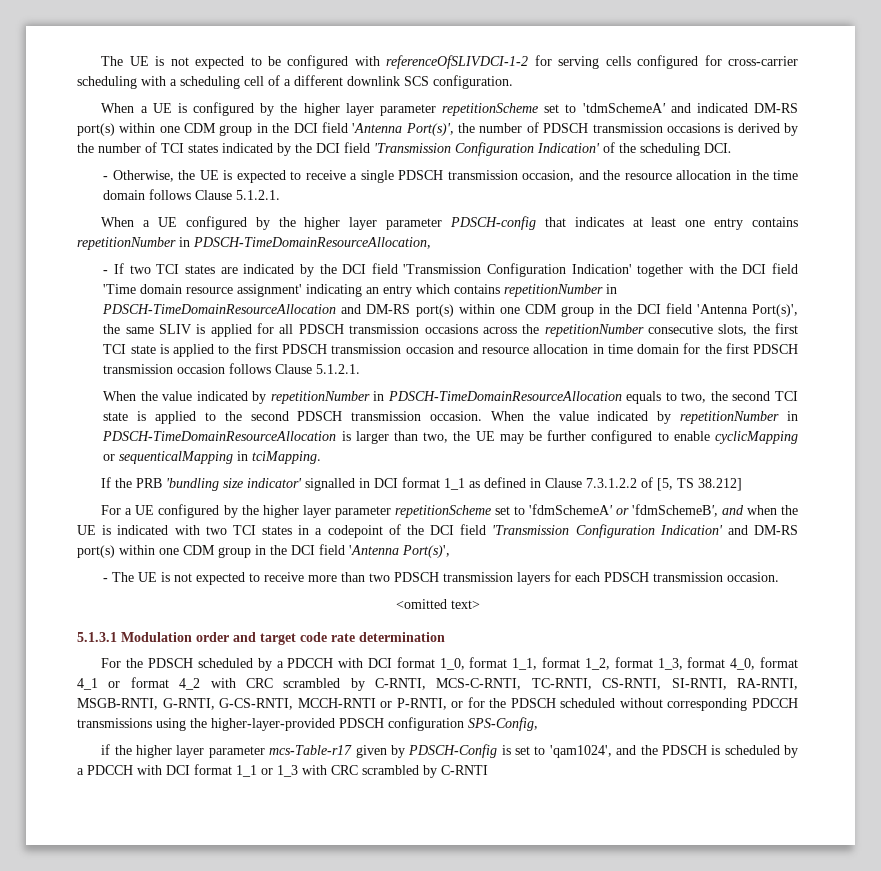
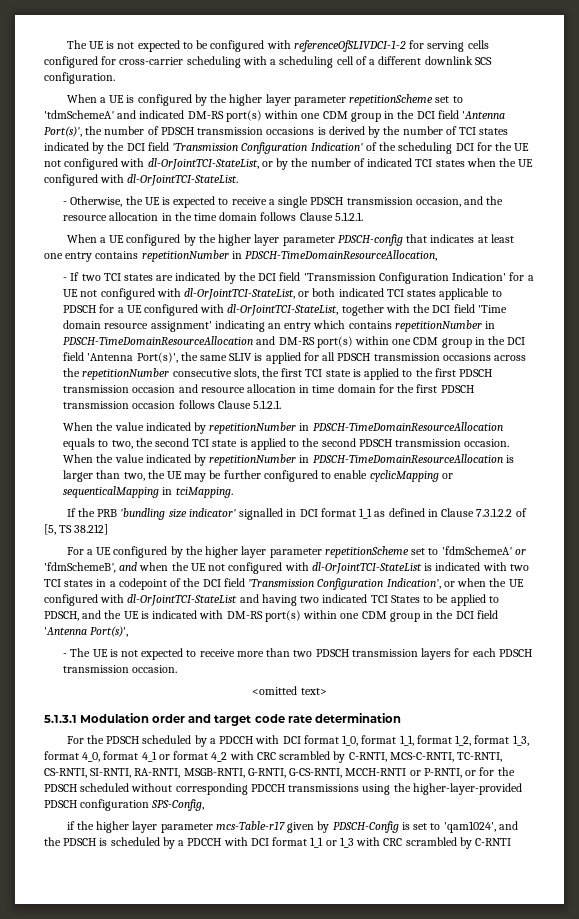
- When a UE is configured by the higher layer parameter repetitionScheme set to 'tdmSchemeA' and indicated DM-RS port(s) within one CDM group in the DCI field 'Antenna Port(s)', the number of PDSCH transmission occasions is derived by the number of TCI states indicated by the DCI field 'Transmission Configuration Indication' of the scheduling DCI.
+ When a UE is configured by the higher layer parameter repetitionScheme set to 'tdmSchemeA' and indicated DM-RS port(s) within one CDM group in the DCI field 'Antenna Port(s)', the number of PDSCH transmission occasions is derived by the number of TCI states indicated by the DCI field 'Transmission Configuration Indication' of the scheduling DCI for the UE not configured with dl-OrJointTCI-StateList, or by the number of indicated TCI states when the UE configured with dl-OrJointTCI-StateList.
- - If two TCI states are indicated by the DCI field 'Transmission Configuration Indication' together with the DCI field 'Time domain resource assignment' indicating an entry which contains repetitionNumber in PDSCH-TimeDomainResourceAllocation and DM-RS port(s) within one CDM group in the DCI field 'Antenna Port(s)', the same SLIV is applied for all PDSCH transmission occasions across the repetitionNumber consecutive slots, the first TCI state is applied to the first PDSCH transmission occasion and resource allocation in time domain for the first PDSCH transmission occasion follows Clause 5.1.2.1.
+ - If two TCI states are indicated by the DCI field 'Transmission Configuration Indication' for a UE not configured with dl-OrJointTCI-StateList, or both indicated TCI states applicable to PDSCH for a UE configured with dl-OrJointTCI-StateList, together with the DCI field 'Time domain resource assignment' indicating an entry which contains repetitionNumber in PDSCH-TimeDomainResourceAllocation and DM-RS port(s) within one CDM group in the DCI field 'Antenna Port(s)', the same SLIV is applied for all PDSCH transmission occasions across the repetitionNumber consecutive slots, the first TCI state is applied to the first PDSCH transmission occasion and resource allocation in time domain for the first PDSCH transmission occasion follows Clause 5.1.2.1.
- For a UE configured by the higher layer parameter repetitionScheme set to 'fdmSchemeA' or 'fdmSchemeB', and when the UE is indicated with two TCI states in a codepoint of the DCI field 'Transmission Configuration Indication' and DM-RS port(s) within one CDM group in the DCI field 'Antenna Port(s)',
+ For a UE configured by the higher layer parameter repetitionScheme set to 'fdmSchemeA' or 'fdmSchemeB', and when the UE not configured with dl-OrJointTCI-StateList is indicated with two TCI states in a codepoint of the DCI field 'Transmission Configuration Indication', or when the UE configured with dl-OrJointTCI-StateList and having two indicated TCI States to be applied to PDSCH, and the UE is indicated with DM-RS port(s) within one CDM group in the DCI field 'Antenna Port(s)',

